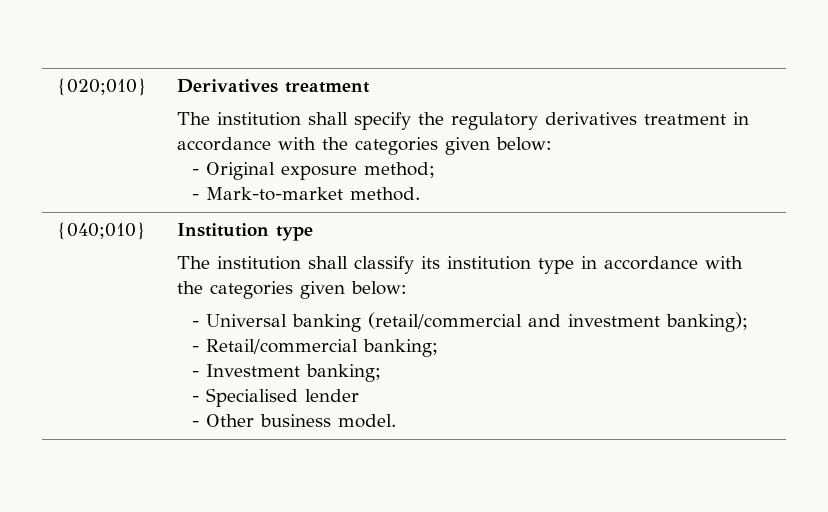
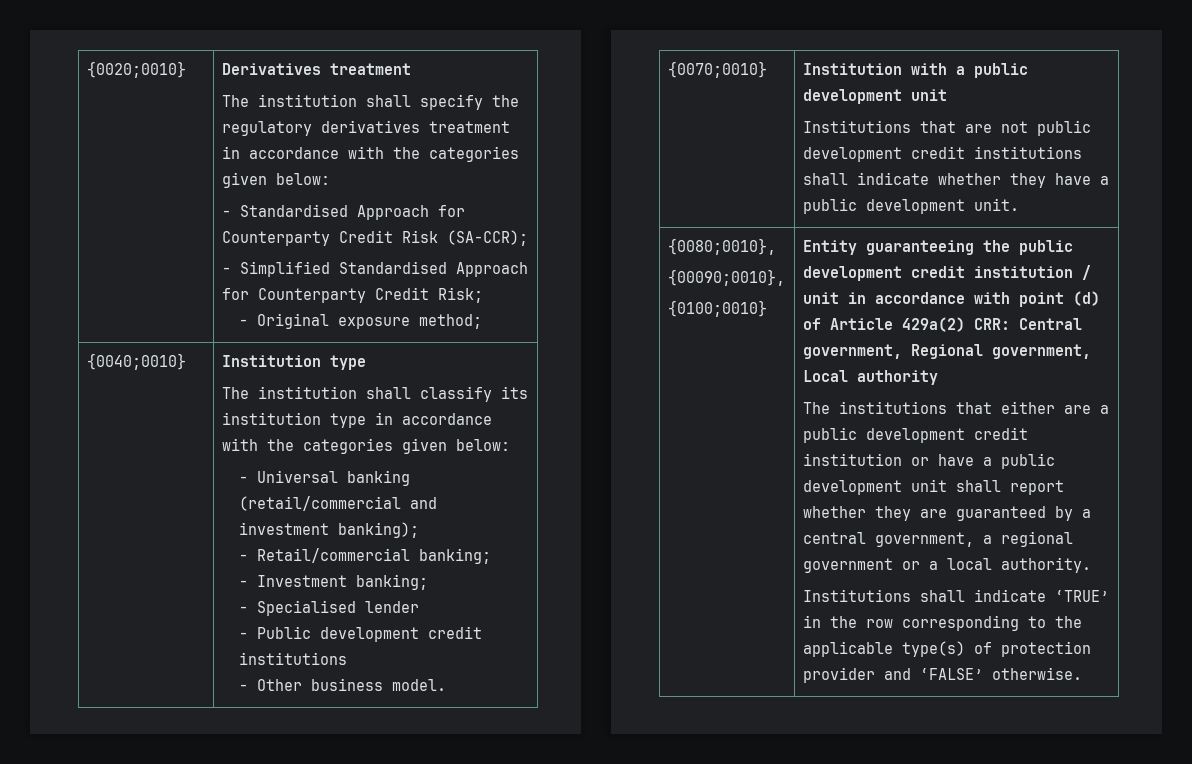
- {020;010} | Derivatives treatment
+ {0020;0010} | Derivatives treatment
  The institution shall specify the regulatory derivatives treatment in accordance with the categories given below:
+ - Standardised Approach for Counterparty Credit Risk (SA-CCR);
+ - Simplified Standardised Approach for Counterparty Credit Risk;
  - Original exposure method;
- - Mark-to-market method.
- {040;010} | Institution type
+ {0040;0010} | Institution type
  The institution shall classify its institution type in accordance with the categories given below:
  - Universal banking (retail/commercial and investment banking);
  - Retail/commercial banking;
  - Investment banking;
  - Specialised lender
+ - Public development credit institutions
+ {0070;0010} | Institution with a public development unit
+ Institutions that are not public development credit institutions shall indicate whether they have a public development unit.
+ {0080;0010},
+ {00090;0010},
+ {0100;0010} | Entity guaranteeing the public development credit institution / unit in accordance with point (d) of Article 429a(2) CRR: Central government, Regional government, Local authority
+ The institutions that either are a public development credit institution or have a public development unit shall report whether they are guaranteed by a central government, a regional government or a local authority.
+ Institutions shall indicate ‘TRUE’ in the row corresponding to the applicable type(s) of protection provider and ‘FALSE’ otherwise.

